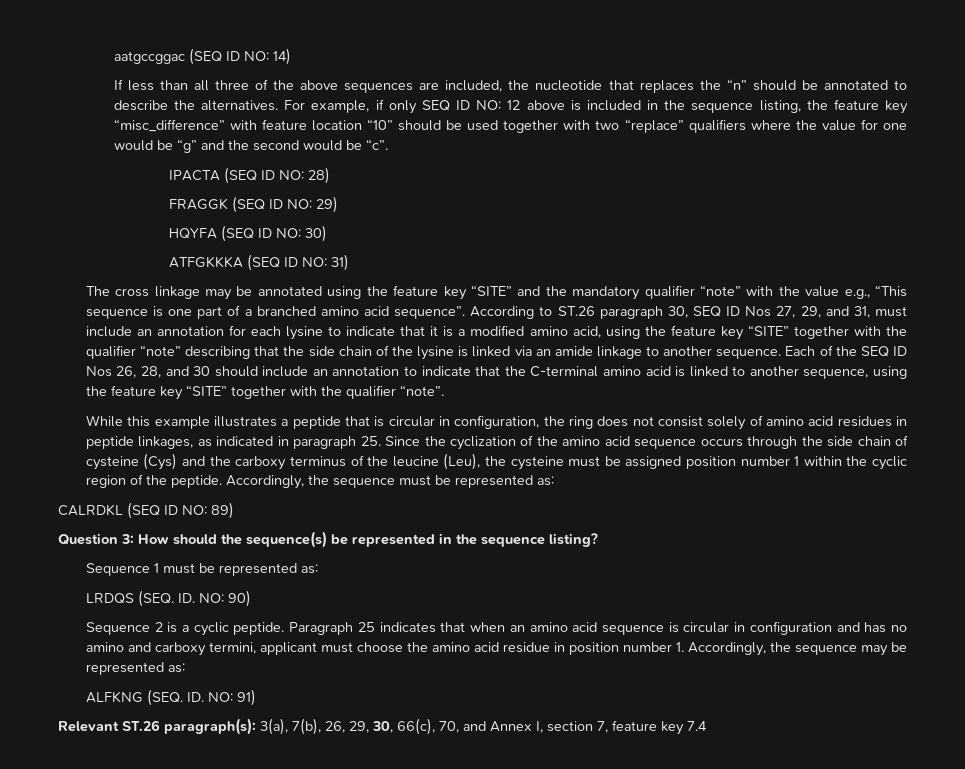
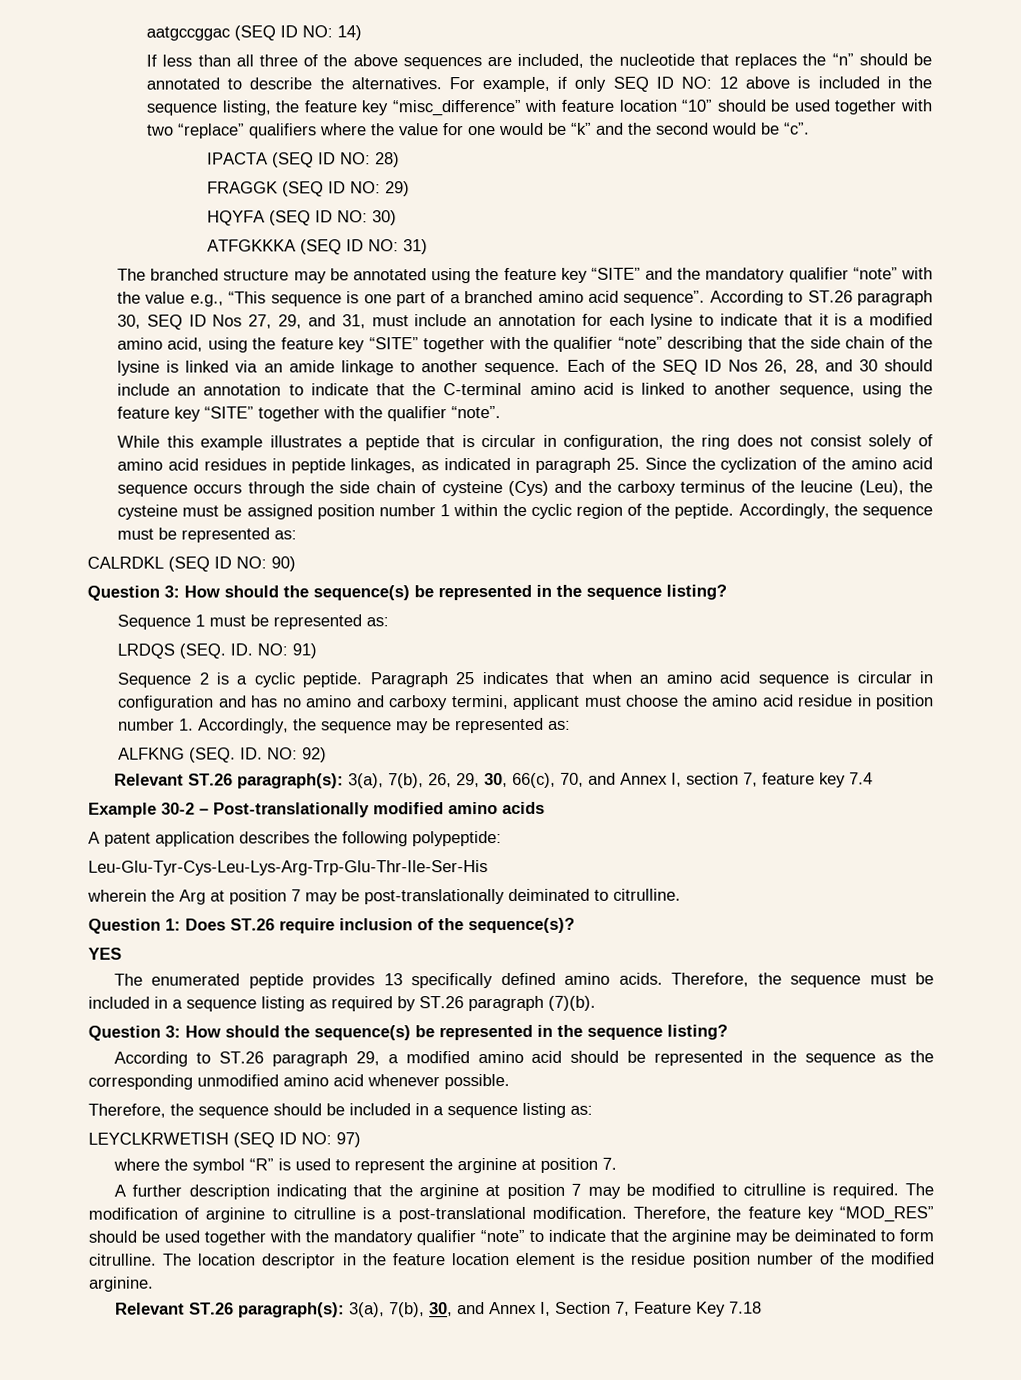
- For example, if only SEQ ID NO: 12 above is included in the sequence listing, the feature key “misc_difference” with feature location “10” should be used together with two “replace” qualifiers where the value for one would be “g” and the second would be “c”.
+ For example, if only SEQ ID NO: 12 above is included in the sequence listing, the feature key “misc_difference” with feature location “10” should be used together with two “replace” qualifiers where the value for one would be “k” and the second would be “c”.
- The cross linkage may be annotated using the feature key “SITE” and the mandatory qualifier “note” with the value e.g., “This sequence is one part of a branched amino acid sequence”.
+ The branched structure may be annotated using the feature key “SITE” and the mandatory qualifier “note” with the value e.g., “This sequence is one part of a branched amino acid sequence”.
- CALRDKL (SEQ ID NO: 89)
+ CALRDKL (SEQ ID NO: 90)
- LRDQS (SEQ. ID. NO: 90)
+ LRDQS (SEQ. ID. NO: 91)
- ALFKNG (SEQ. ID. NO: 91)
+ ALFKNG (SEQ. ID. NO: 92)
+ Example 30-2 – Post-translationally modified amino acids
+ A patent application describes the following polypeptide:
+ Leu-Glu-Tyr-Cys-Leu-Lys-Arg-Trp-Glu-Thr-Ile-Ser-His
+ wherein the Arg at position 7 may be post-translationally deiminated to citrulline.
+ Question 1: Does ST.26 require inclusion of the sequence(s)?
+ YES
+ The enumerated peptide provides 13 specifically defined amino acids. Therefore, the sequence must be included in a sequence listing as required by ST.26 paragraph (7)(b).
+ Question 3: How should the sequence(s) be represented in the sequence listing?
+ According to ST.26 paragraph 29, a modified amino acid should be represented in the sequence as the corresponding unmodified amino acid whenever possible.
+ Therefore, the sequence should be included in a sequence listing as:
+ LEYCLKRWETISH (SEQ ID NO: 97)
+ where the symbol “R” is used to represent the arginine at position 7.
+ A further description indicating that the arginine at position 7 may be modified to citrulline is required. The modification of arginine to citrulline is a post-translational modification. Therefore, the feature key “MOD_RES” should be used together with the mandatory qualifier “note” to indicate that the arginine may be deiminated to form citrulline. The location descriptor in the feature location element is the residue position number of the modified arginine.
+ Relevant ST.26 paragraph(s): 3(a), 7(b), 30, and Annex I, Section 7, Feature Key 7.18

